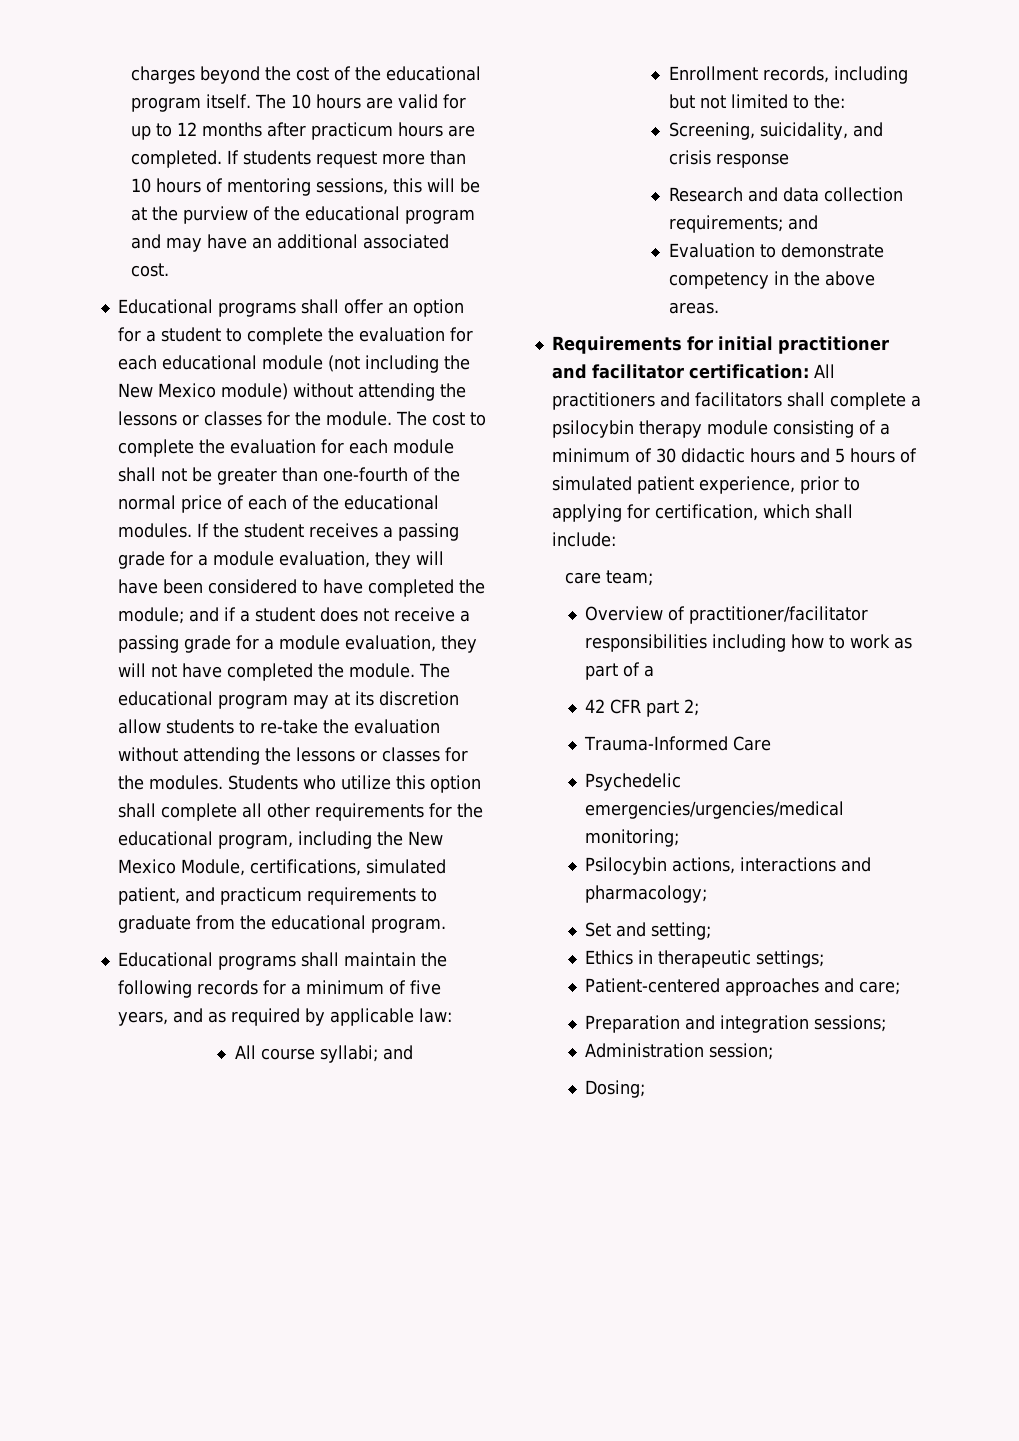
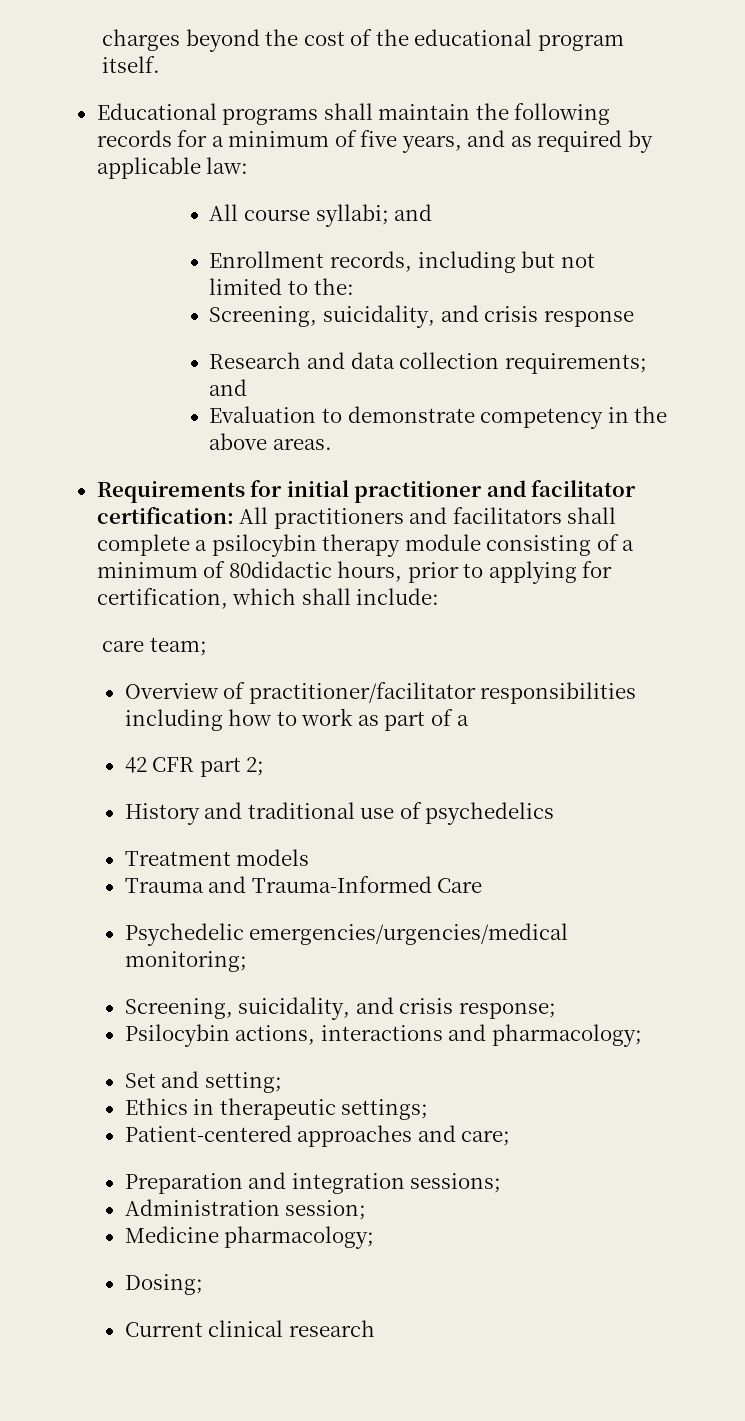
- The 10 hours are valid for up to 12 months after practicum hours are completed. If students request more than 10 hours of mentoring sessions, this will be at the purview of the educational program and may have an additional associated cost.
- Educational programs shall offer an option for a student to complete the evaluation for each educational module (not including the New Mexico module) without attending the lessons or classes for the module. The cost to complete the evaluation for each module shall not be greater than one-fourth of the normal price of each of the educational modules. If the student receives a passing grade for a module evaluation, they will have been considered to have completed the module; and if a student does not receive a passing grade for a module evaluation, they will not have completed the module. The educational program may at its discretion allow students to re-take the evaluation without attending the lessons or classes for the modules. Students who utilize this option shall complete all other requirements for the educational program, including the New Mexico Module, certifications, simulated patient, and practicum requirements to graduate from the educational program.
- Requirements for initial practitioner and facilitator certification: All practitioners and facilitators shall complete a psilocybin therapy module consisting of a minimum of 30 didactic hours and 5 hours of simulated patient experience, prior to applying for certification, which shall include:
+ Requirements for initial practitioner and facilitator certification: All practitioners and facilitators shall complete a psilocybin therapy module consisting of a minimum of 80didactic hours, prior to applying for certification, which shall include:
- Trauma-Informed Care
+ History and traditional use of psychedelics
+ Treatment models
+ Trauma and Trauma-Informed Care
+ Screening, suicidality, and crisis response;
+ Medicine pharmacology;
+ Current clinical research

